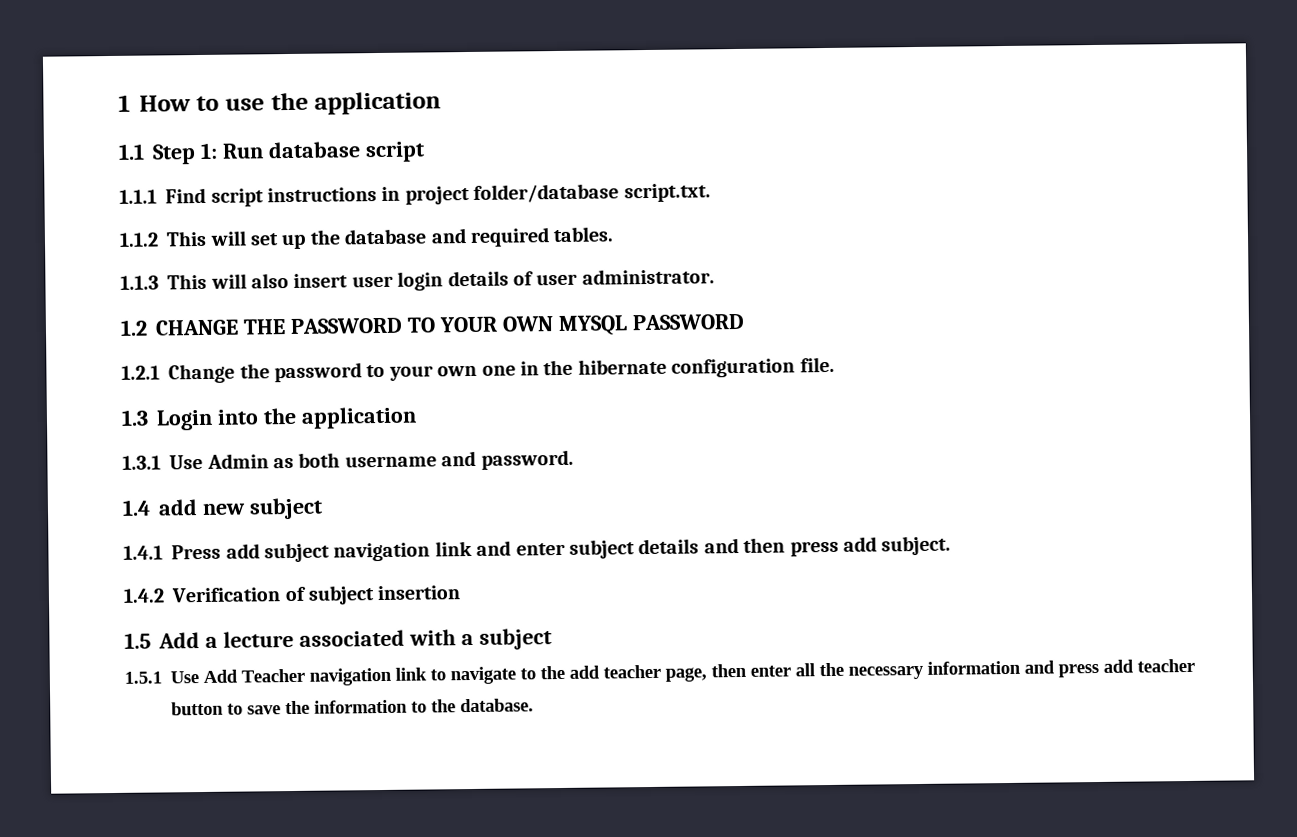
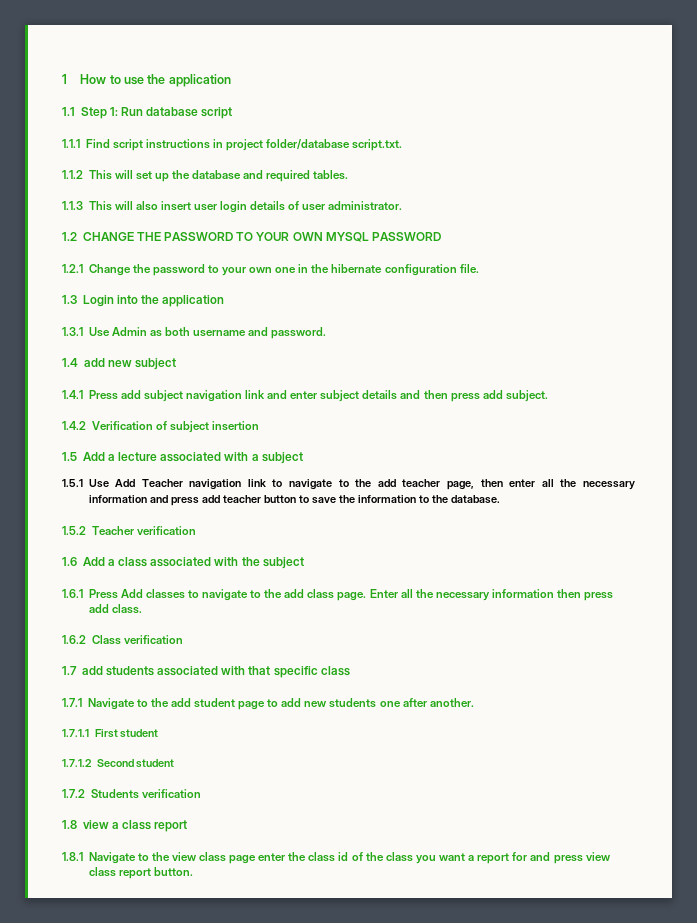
+ 1.5.2 Teacher verification
+ 1.6 Add a class associated with the subject
+ 1.6.1 Press Add classes to navigate to the add class page. Enter all the necessary information then press add class.
+ 1.6.2 Class verification
+ 1.7 add students associated with that specific class
+ 1.7.1 Navigate to the add student page to add new students one after another.
+ 1.7.1.1 First student
+ 1.7.1.2 Second student
+ 1.7.2 Students verification
+ 1.8 view a class report
+ 1.8.1 Navigate to the view class page enter the class id of the class you want a report for and press view class report button.

